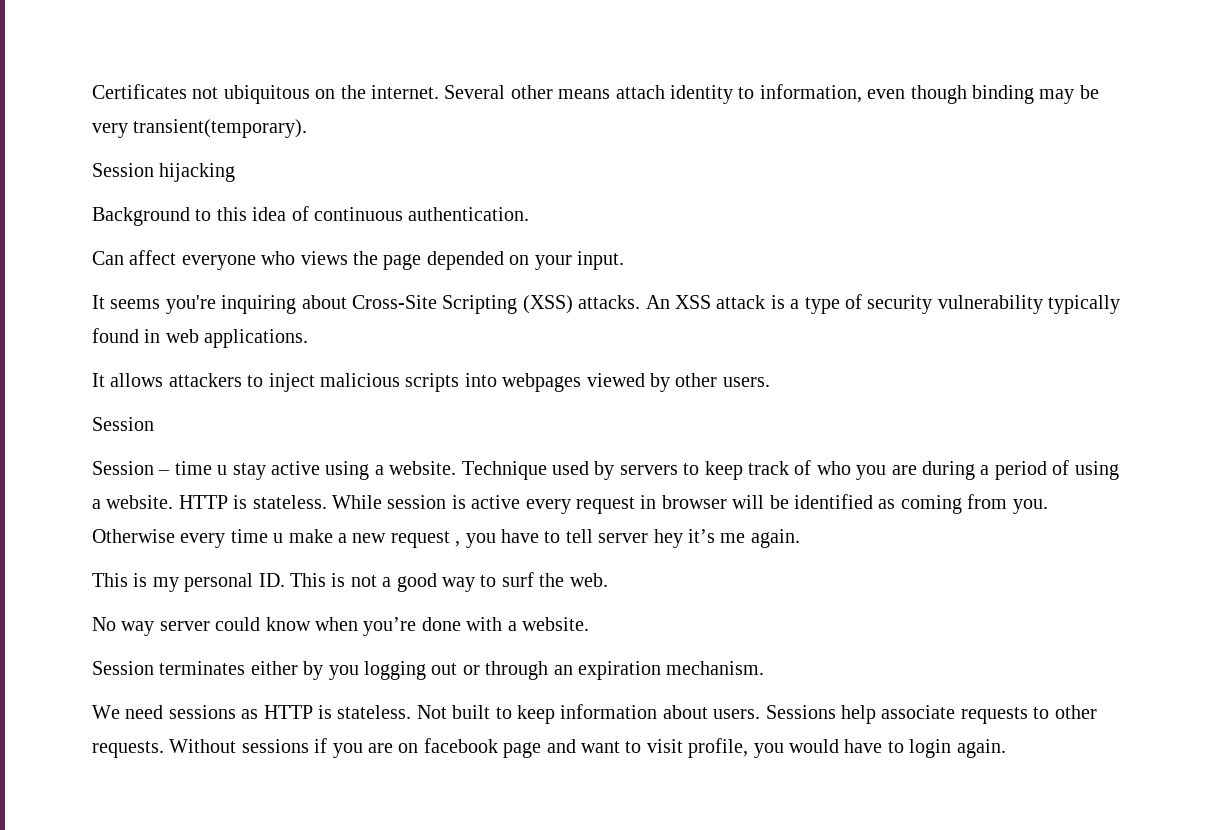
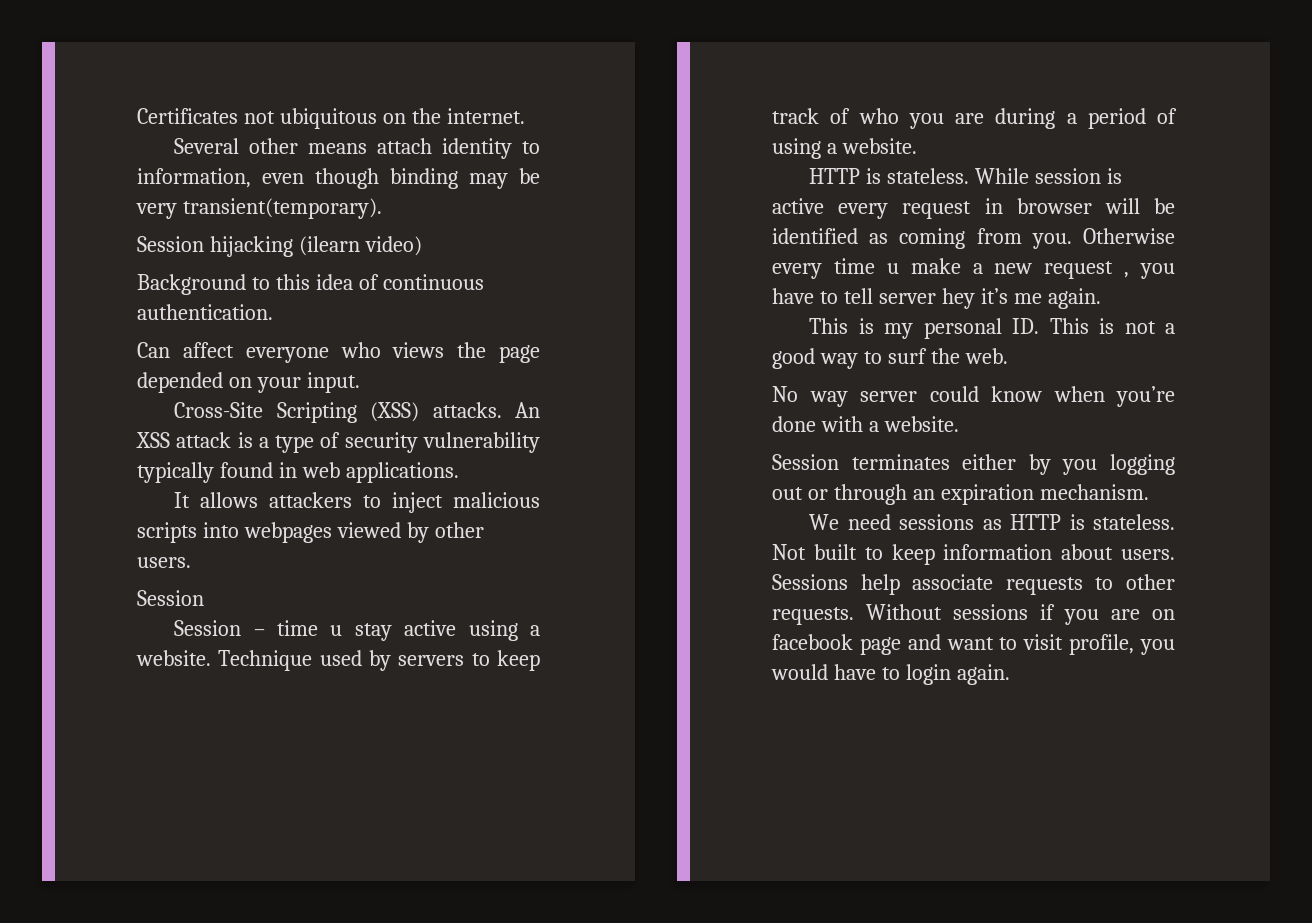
- Certificates not ubiquitous on the internet. Several other means attach identity to information, even though binding may be very transient(temporary).
+ Certificates not ubiquitous on the internet.
+ Several other means attach identity to information, even though binding may be very transient(temporary).
- Session hijacking
+ Session hijacking (ilearn video)
- It seems you're inquiring about Cross-Site Scripting (XSS) attacks.
+ Cross-Site Scripting (XSS) attacks.
- Technique used by servers to keep track of who you are during a period of using a website. HTTP is stateless.
+ Technique used by servers to keep track of who you are during a period of using a website.
+ HTTP is stateless.

